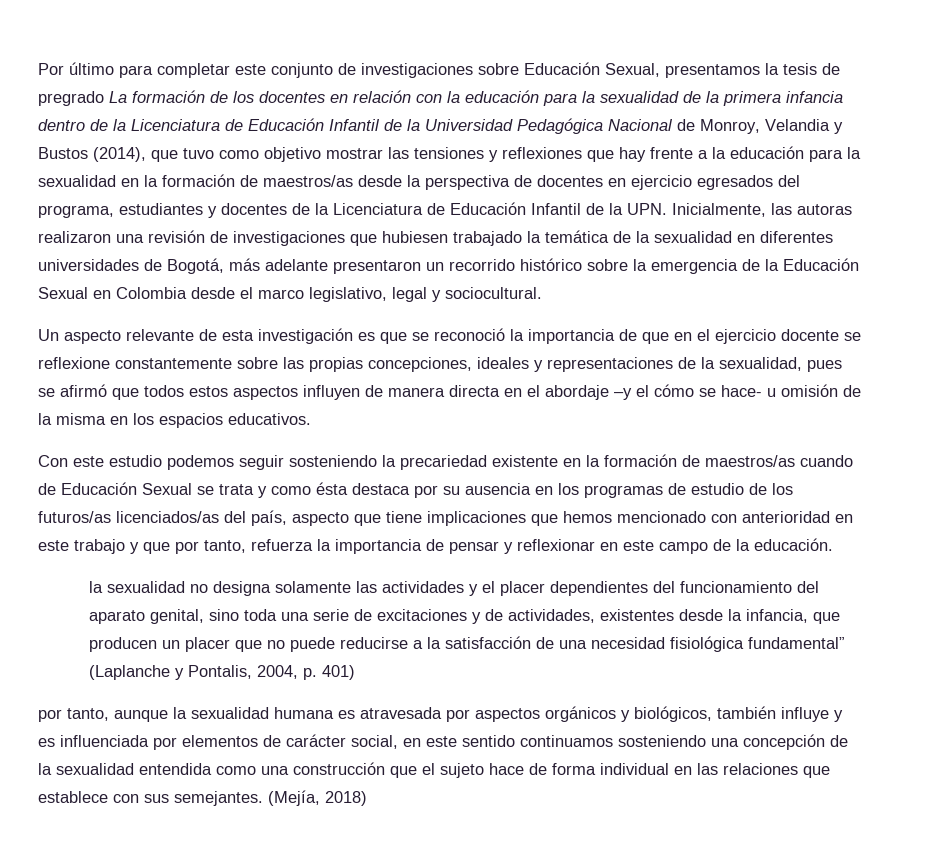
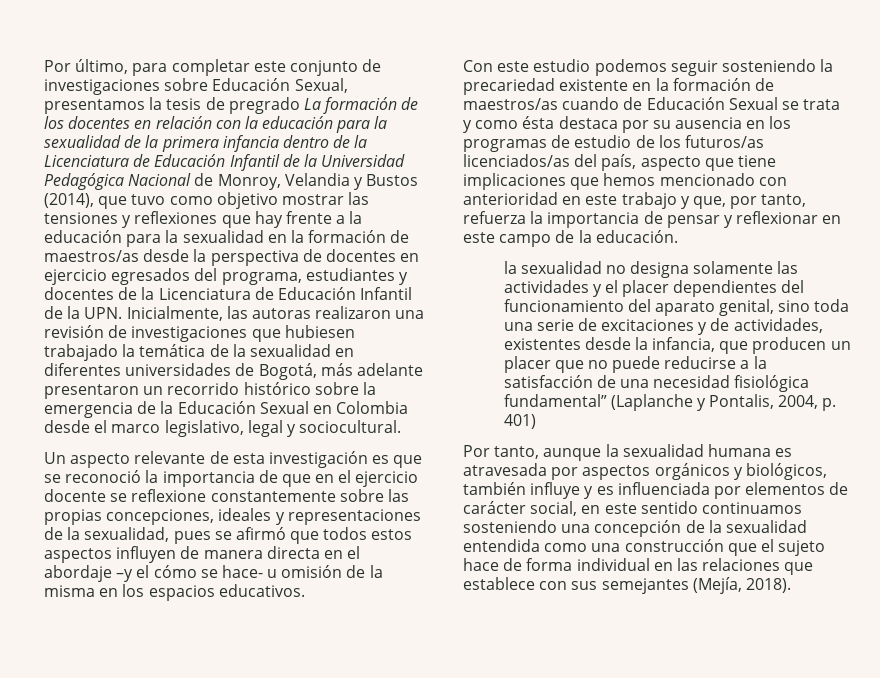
- Por último para completar este conjunto de investigaciones sobre Educación Sexual, presentamos la tesis de pregrado La formación de los docentes en relación con la educación para la sexualidad de la primera infancia dentro de la Licenciatura de Educación Infantil de la Universidad Pedagógica Nacional de Monroy, Velandia y Bustos (2014), que tuvo como objetivo mostrar las tensiones y reflexiones que hay frente a la educación para la sexualidad en la formación de maestros/as desde la perspectiva de docentes en ejercicio egresados del programa, estudiantes y docentes de la Licenciatura de Educación Infantil de la UPN. Inicialmente, las autoras realizaron una revisión de investigaciones que hubiesen trabajado la temática de la sexualidad en diferentes universidades de Bogotá, más adelante presentaron un recorrido histórico sobre la emergencia de la Educación Sexual en Colombia desde el marco legislativo, legal y sociocultural.
+ Por último, para completar este conjunto de investigaciones sobre Educación Sexual, presentamos la tesis de pregrado La formación de los docentes en relación con la educación para la sexualidad de la primera infancia dentro de la Licenciatura de Educación Infantil de la Universidad Pedagógica Nacional de Monroy, Velandia y Bustos (2014), que tuvo como objetivo mostrar las tensiones y reflexiones que hay frente a la educación para la sexualidad en la formación de maestros/as desde la perspectiva de docentes en ejercicio egresados del programa, estudiantes y docentes de la Licenciatura de Educación Infantil de la UPN. Inicialmente, las autoras realizaron una revisión de investigaciones que hubiesen trabajado la temática de la sexualidad en diferentes universidades de Bogotá, más adelante presentaron un recorrido histórico sobre la emergencia de la Educación Sexual en Colombia desde el marco legislativo, legal y sociocultural.
- Con este estudio podemos seguir sosteniendo la precariedad existente en la formación de maestros/as cuando de Educación Sexual se trata y como ésta destaca por su ausencia en los programas de estudio de los futuros/as licenciados/as del país, aspecto que tiene implicaciones que hemos mencionado con anterioridad en este trabajo y que por tanto, refuerza la importancia de pensar y reflexionar en este campo de la educación.
+ Con este estudio podemos seguir sosteniendo la precariedad existente en la formación de maestros/as cuando de Educación Sexual se trata y como ésta destaca por su ausencia en los programas de estudio de los futuros/as licenciados/as del país, aspecto que tiene implicaciones que hemos mencionado con anterioridad en este trabajo y que, por tanto, refuerza la importancia de pensar y reflexionar en este campo de la educación.
- por tanto, aunque la sexualidad humana es atravesada por aspectos orgánicos y biológicos, también influye y es influenciada por elementos de carácter social, en este sentido continuamos sosteniendo una concepción de la sexualidad entendida como una construcción que el sujeto hace de forma individual en las relaciones que establece con sus semejantes. (Mejía, 2018)
+ Por tanto, aunque la sexualidad humana es atravesada por aspectos orgánicos y biológicos, también influye y es influenciada por elementos de carácter social, en este sentido continuamos sosteniendo una concepción de la sexualidad entendida como una construcción que el sujeto hace de forma individual en las relaciones que establece con sus semejantes (Mejía, 2018).

